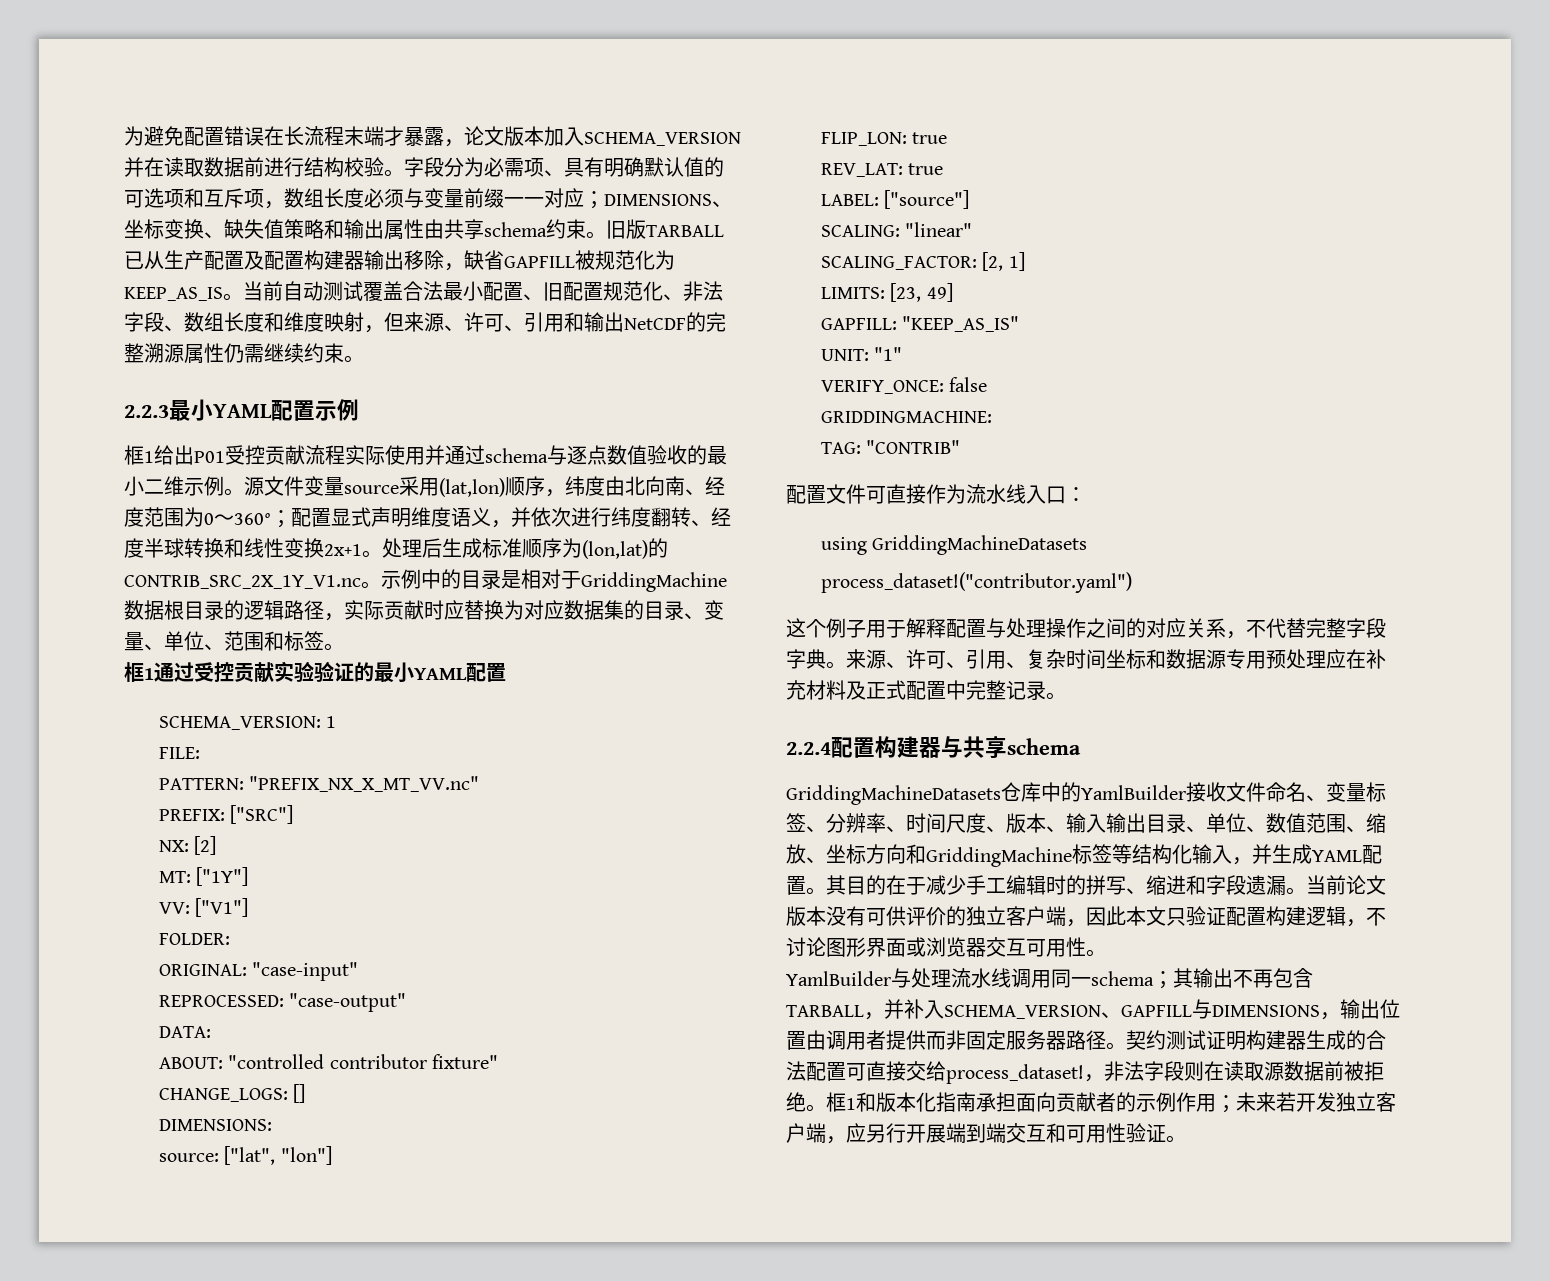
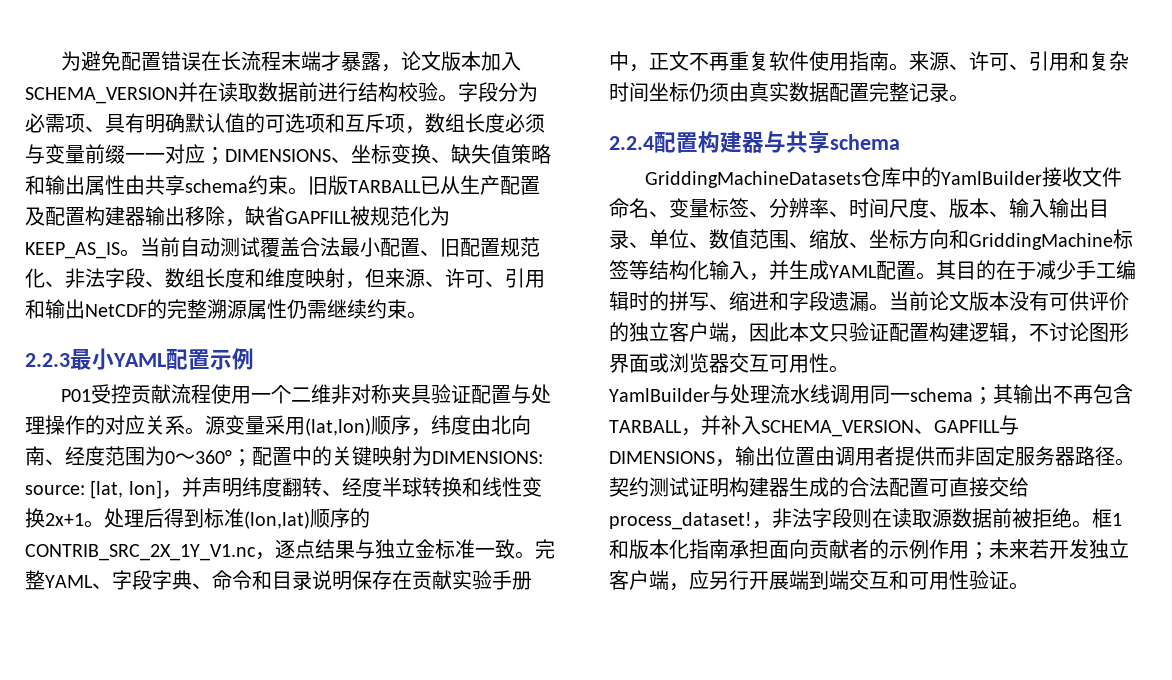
- 框1给出P01受控贡献流程实际使用并通过schema与逐点数值验收的最小二维示例。源文件变量source采用(lat,lon)顺序，纬度由北向南、经度范围为0～360°；配置显式声明维度语义，并依次进行纬度翻转、经度半球转换和线性变换2x+1。
+ P01受控贡献流程使用一个二维非对称夹具验证配置与处理操作的对应关系。源变量采用(lat,lon)顺序，纬度由北向南、经度范围为0～360°；配置中的关键映射为DIMENSIONS: source: [lat, lon]，并声明纬度翻转、经度半球转换和线性变换2x+1。
- 处理后生成标准顺序为(lon,lat)的CONTRIB_SRC_2X_1Y_V1.nc。示例中的目录是相对于GriddingMachine数据根目录的逻辑路径，实际贡献时应替换为对应数据集的目录、变量、单位、范围和标签。
- 框1通过受控贡献实验验证的最小YAML配置
- SCHEMA_VERSION: 1
- FILE:
- PATTERN: "PREFIX_NX_X_MT_VV.nc"
- PREFIX: ["SRC"]
- NX: [2]
- MT: ["1Y"]
- VV: ["V1"]
- FOLDER:
- ORIGINAL: "case-input"
- REPROCESSED: "case-output"
- DATA:
- ABOUT: "controlled contributor fixture"
- CHANGE_LOGS: []
- DIMENSIONS:
- source: ["lat", "lon"]
- FLIP_LON: true
- REV_LAT: true
- LABEL: ["source"]
- SCALING: "linear"
- SCALING_FACTOR: [2, 1]
- LIMITS: [23, 49]
- GAPFILL: "KEEP_AS_IS"
- UNIT: "1"
- VERIFY_ONCE: false
- GRIDDINGMACHINE:
- TAG: "CONTRIB"
- 配置文件可直接作为流水线入口：
- using GriddingMachineDatasets
- process_dataset!("contributor.yaml")
- 这个例子用于解释配置与处理操作之间的对应关系，不代替完整字段字典。
+ 处理后得到标准(lon,lat)顺序的CONTRIB_SRC_2X_1Y_V1.nc，逐点结果与独立金标准一致。完整YAML、字段字典、命令和目录说明保存在贡献实验手册中，正文不再重复软件使用指南。
- 来源、许可、引用、复杂时间坐标和数据源专用预处理应在补充材料及正式配置中完整记录。
+ 来源、许可、引用和复杂时间坐标仍须由真实数据配置完整记录。

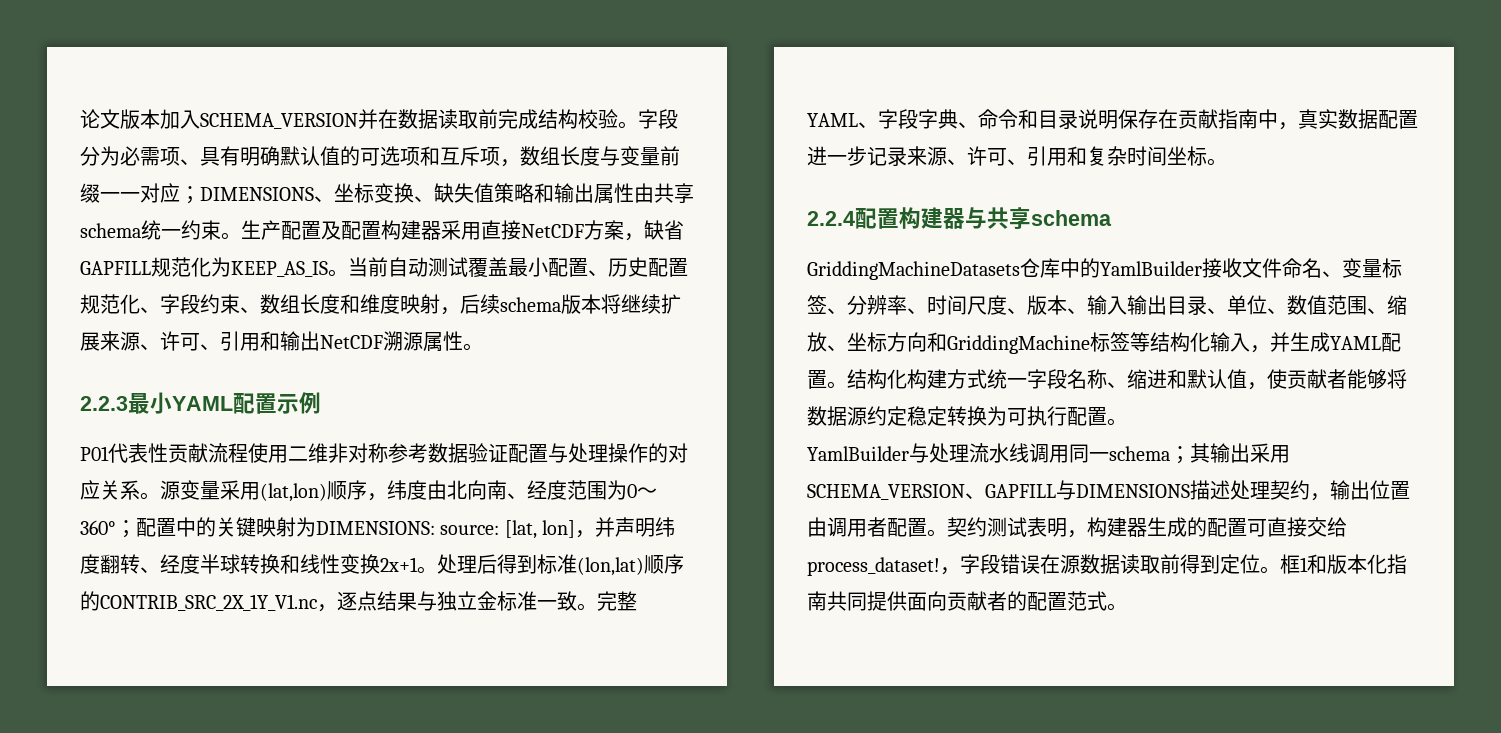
- 为避免配置错误在长流程末端才暴露，论文版本加入SCHEMA_VERSION并在读取数据前进行结构校验。
+ 论文版本加入SCHEMA_VERSION并在数据读取前完成结构校验。
- 字段分为必需项、具有明确默认值的可选项和互斥项，数组长度必须与变量前缀一一对应；DIMENSIONS、坐标变换、缺失值策略和输出属性由共享schema约束。旧版TARBALL已从生产配置及配置构建器输出移除，缺省GAPFILL被规范化为KEEP_AS_IS。
+ 字段分为必需项、具有明确默认值的可选项和互斥项，数组长度与变量前缀一一对应；DIMENSIONS、坐标变换、缺失值策略和输出属性由共享schema统一约束。生产配置及配置构建器采用直接NetCDF方案，缺省GAPFILL规范化为KEEP_AS_IS。
- 当前自动测试覆盖合法最小配置、旧配置规范化、非法字段、数组长度和维度映射，但来源、许可、引用和输出NetCDF的完整溯源属性仍需继续约束。
+ 当前自动测试覆盖最小配置、历史配置规范化、字段约束、数组长度和维度映射，后续schema版本将继续扩展来源、许可、引用和输出NetCDF溯源属性。
- P01受控贡献流程使用一个二维非对称夹具验证配置与处理操作的对应关系。
+ P01代表性贡献流程使用二维非对称参考数据验证配置与处理操作的对应关系。
- 完整YAML、字段字典、命令和目录说明保存在贡献实验手册中，正文不再重复软件使用指南。来源、许可、引用和复杂时间坐标仍须由真实数据配置完整记录。
+ 完整YAML、字段字典、命令和目录说明保存在贡献指南中，真实数据配置进一步记录来源、许可、引用和复杂时间坐标。
- 其目的在于减少手工编辑时的拼写、缩进和字段遗漏。当前论文版本没有可供评价的独立客户端，因此本文只验证配置构建逻辑，不讨论图形界面或浏览器交互可用性。
+ 结构化构建方式统一字段名称、缩进和默认值，使贡献者能够将数据源约定稳定转换为可执行配置。
- YamlBuilder与处理流水线调用同一schema；其输出不再包含TARBALL，并补入SCHEMA_VERSION、GAPFILL与DIMENSIONS，输出位置由调用者提供而非固定服务器路径。
+ YamlBuilder与处理流水线调用同一schema；其输出采用SCHEMA_VERSION、GAPFILL与DIMENSIONS描述处理契约，输出位置由调用者配置。
- 契约测试证明构建器生成的合法配置可直接交给process_dataset!
+ 契约测试表明，构建器生成的配置可直接交给process_dataset!
- ，非法字段则在读取源数据前被拒绝。
+ ，字段错误在源数据读取前得到定位。
- 框1和版本化指南承担面向贡献者的示例作用；未来若开发独立客户端，应另行开展端到端交互和可用性验证。
+ 框1和版本化指南共同提供面向贡献者的配置范式。

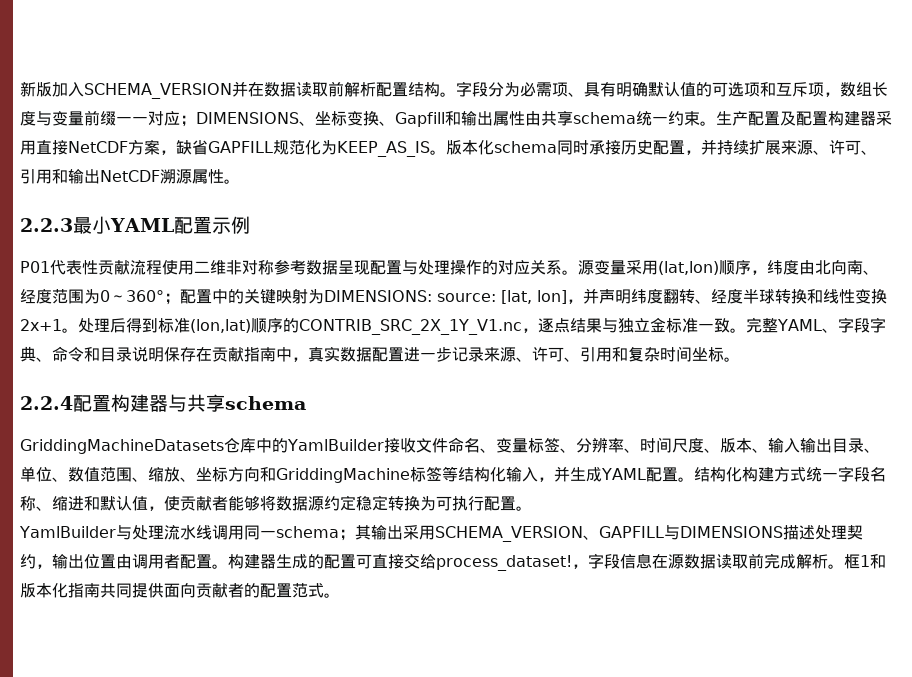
- 论文版本加入SCHEMA_VERSION并在数据读取前完成结构校验。
+ 新版加入SCHEMA_VERSION并在数据读取前解析配置结构。
- 字段分为必需项、具有明确默认值的可选项和互斥项，数组长度与变量前缀一一对应；DIMENSIONS、坐标变换、缺失值策略和输出属性由共享schema统一约束。
+ 字段分为必需项、具有明确默认值的可选项和互斥项，数组长度与变量前缀一一对应；DIMENSIONS、坐标变换、Gapfill和输出属性由共享schema统一约束。
- 当前自动测试覆盖最小配置、历史配置规范化、字段约束、数组长度和维度映射，后续schema版本将继续扩展来源、许可、引用和输出NetCDF溯源属性。
+ 版本化schema同时承接历史配置，并持续扩展来源、许可、引用和输出NetCDF溯源属性。
- P01代表性贡献流程使用二维非对称参考数据验证配置与处理操作的对应关系。
+ P01代表性贡献流程使用二维非对称参考数据呈现配置与处理操作的对应关系。
- 契约测试表明，构建器生成的配置可直接交给process_dataset!
+ 构建器生成的配置可直接交给process_dataset!
- ，字段错误在源数据读取前得到定位。
+ ，字段信息在源数据读取前完成解析。

